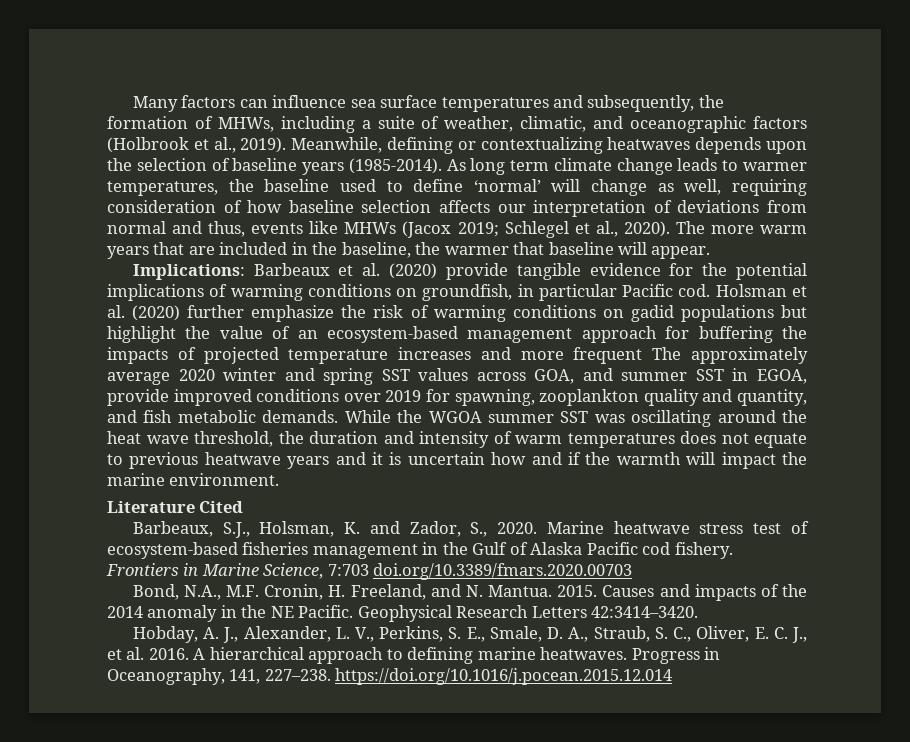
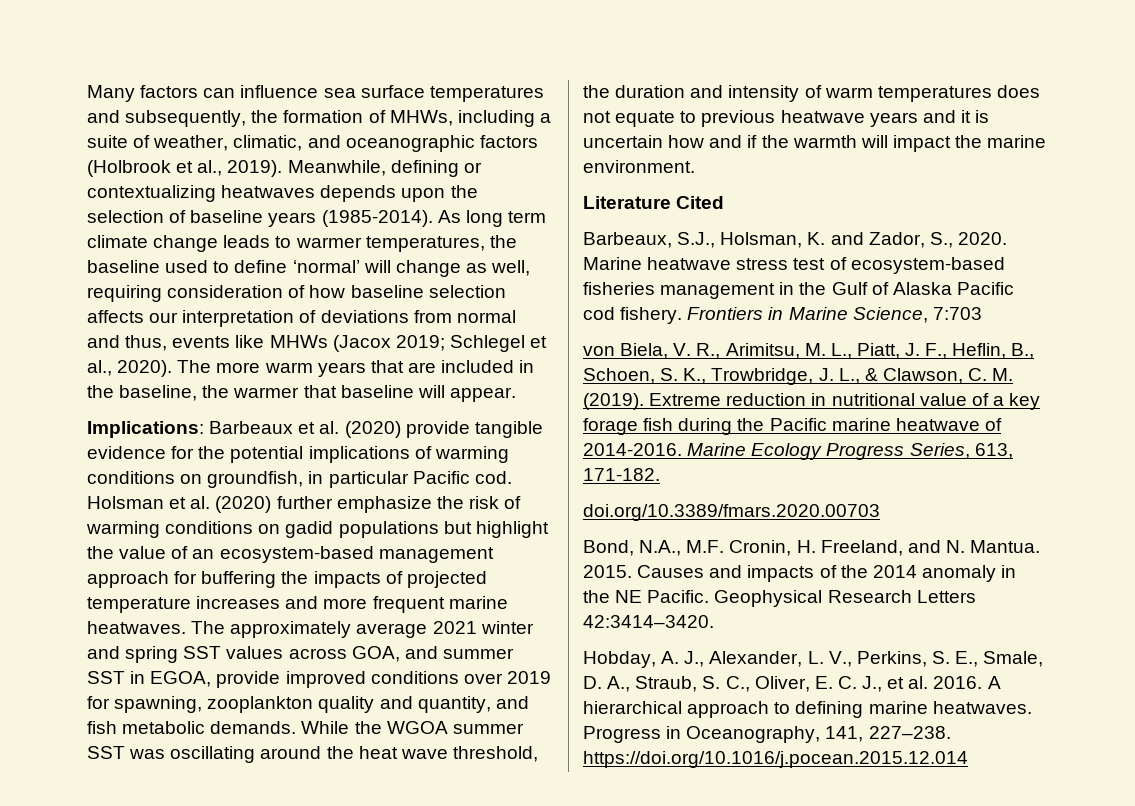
- Holsman et al. (2020) further emphasize the risk of warming conditions on gadid populations but highlight the value of an ecosystem-based management approach for buffering the impacts of projected temperature increases and more frequent The approximately average 2020 winter and spring SST values across GOA, and summer SST in EGOA, provide improved conditions over 2019 for spawning, zooplankton quality and quantity, and fish metabolic demands.
+ Holsman et al. (2020) further emphasize the risk of warming conditions on gadid populations but highlight the value of an ecosystem-based management approach for buffering the impacts of projected temperature increases and more frequent marine heatwaves. The approximately average 2021 winter and spring SST values across GOA, and summer SST in EGOA, provide improved conditions over 2019 for spawning, zooplankton quality and quantity, and fish metabolic demands.
- Frontiers in Marine Science, 7:703 doi.org/10.3389/fmars.2020.00703
+ Frontiers in Marine Science, 7:703
+ von Biela, V. R., Arimitsu, M. L., Piatt, J. F., Heflin, B., Schoen, S. K., Trowbridge, J. L., & Clawson, C. M. (2019). Extreme reduction in nutritional value of a key forage fish during the Pacific marine heatwave of 2014-2016. Marine Ecology Progress Series, 613, 171-182.
+ doi.org/10.3389/fmars.2020.00703

